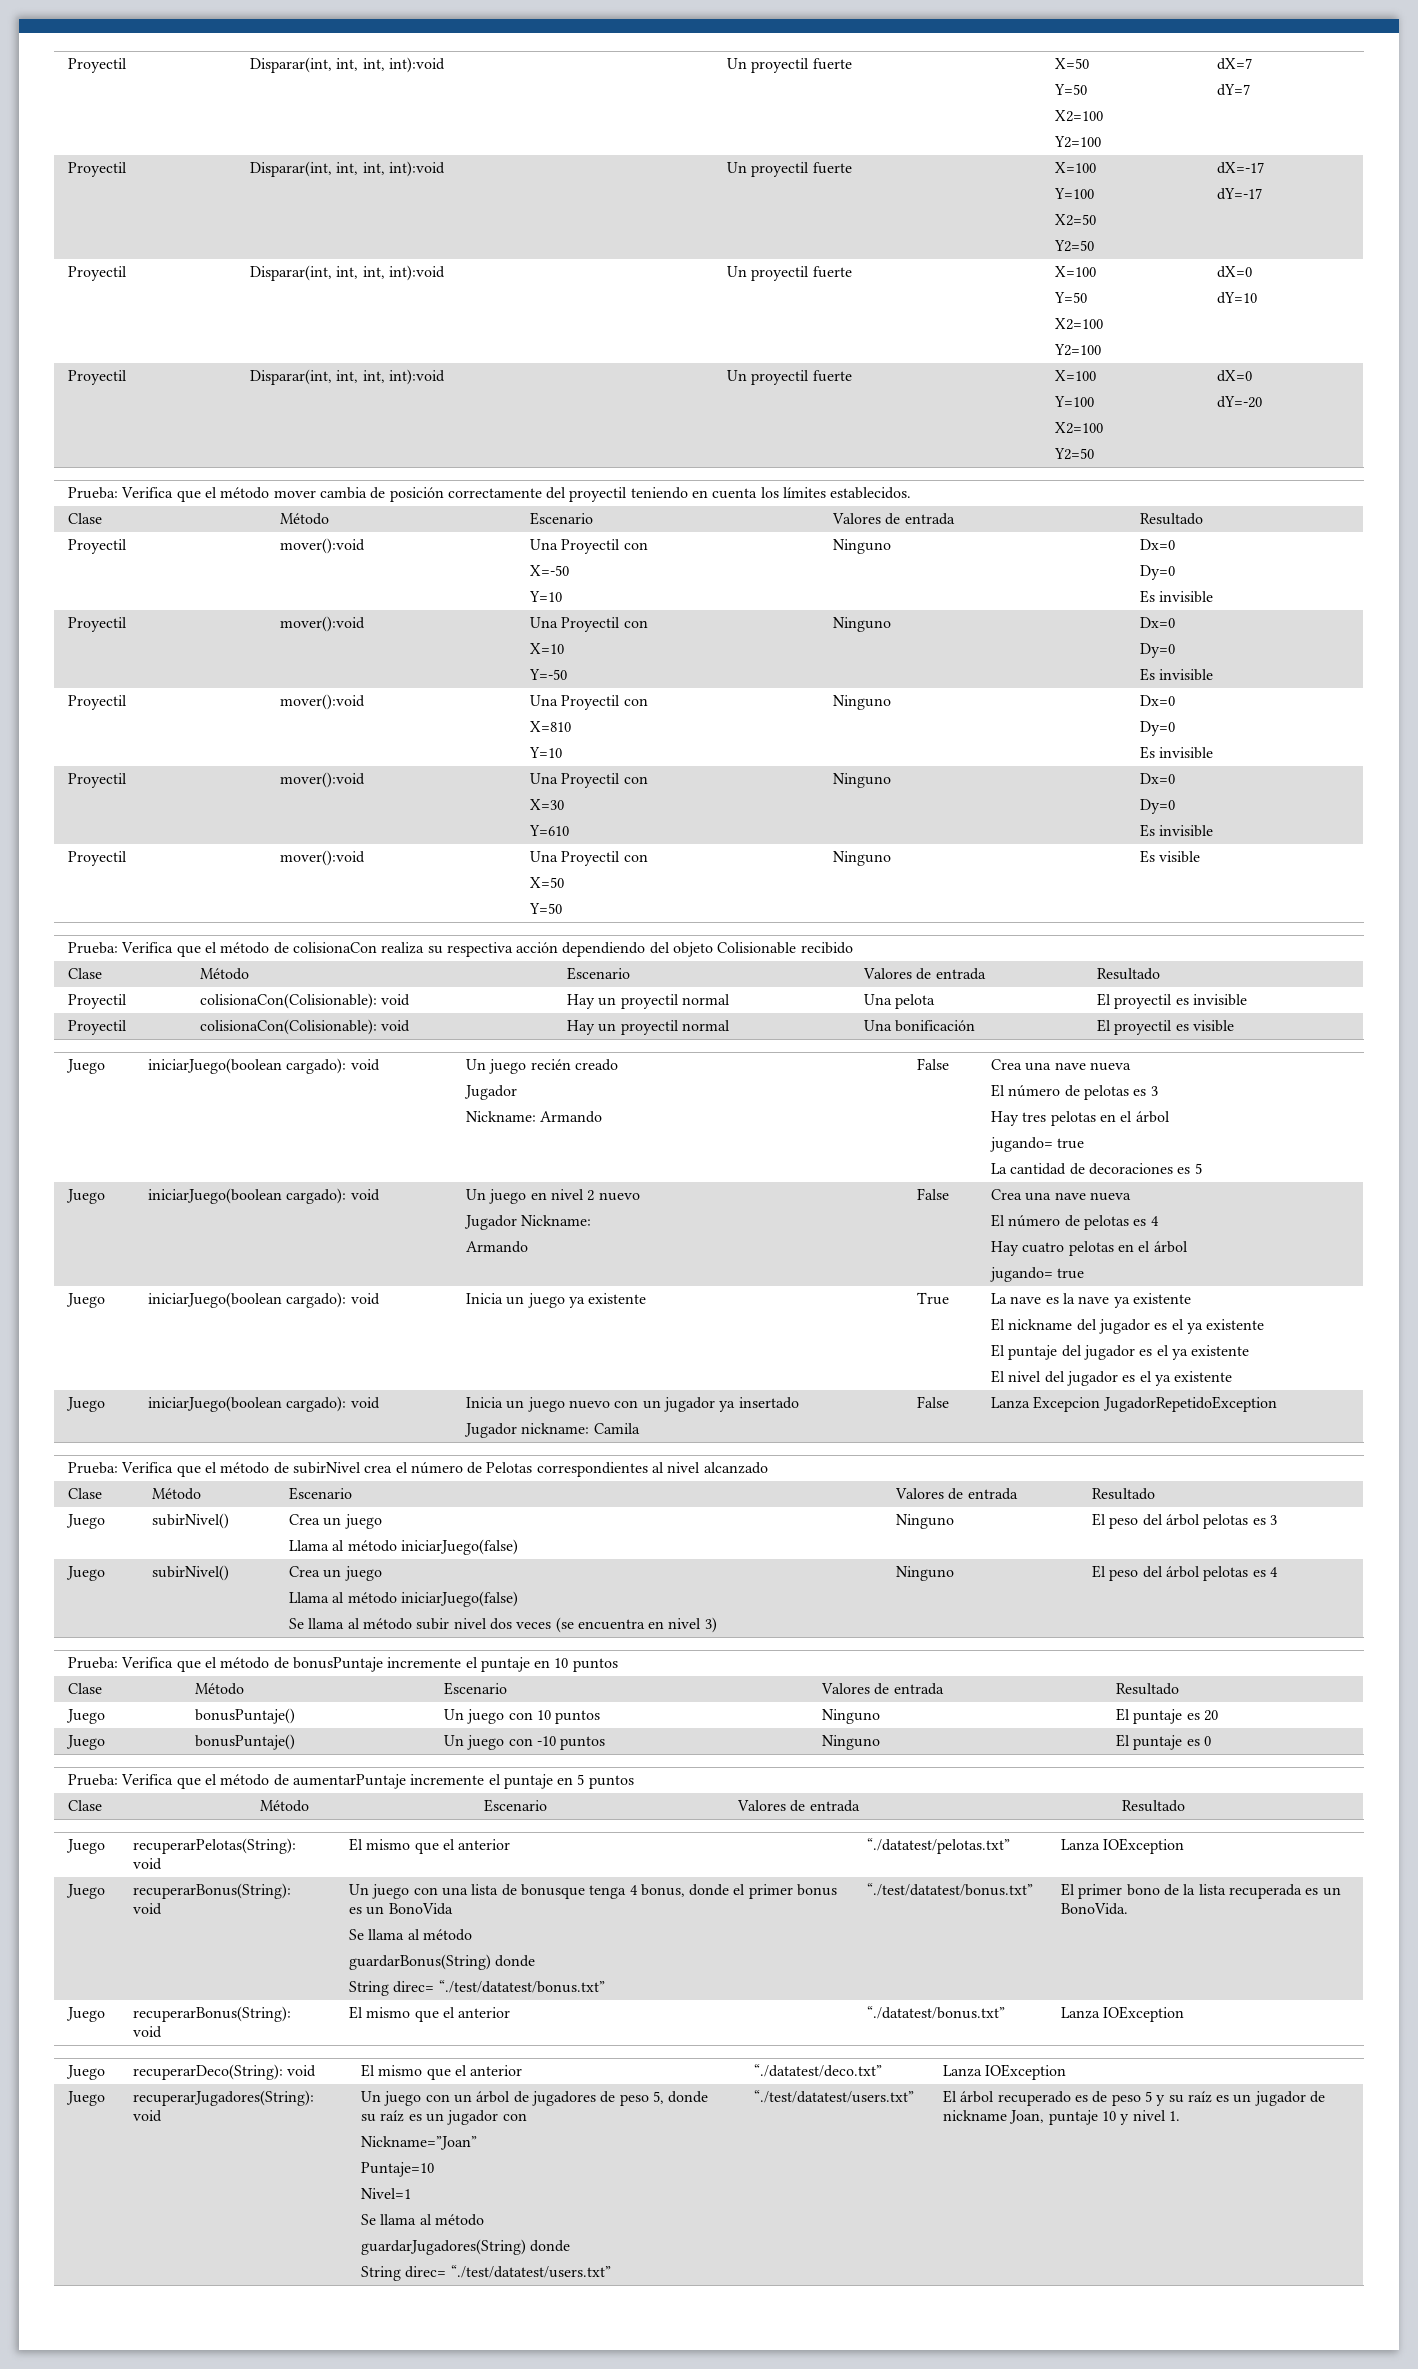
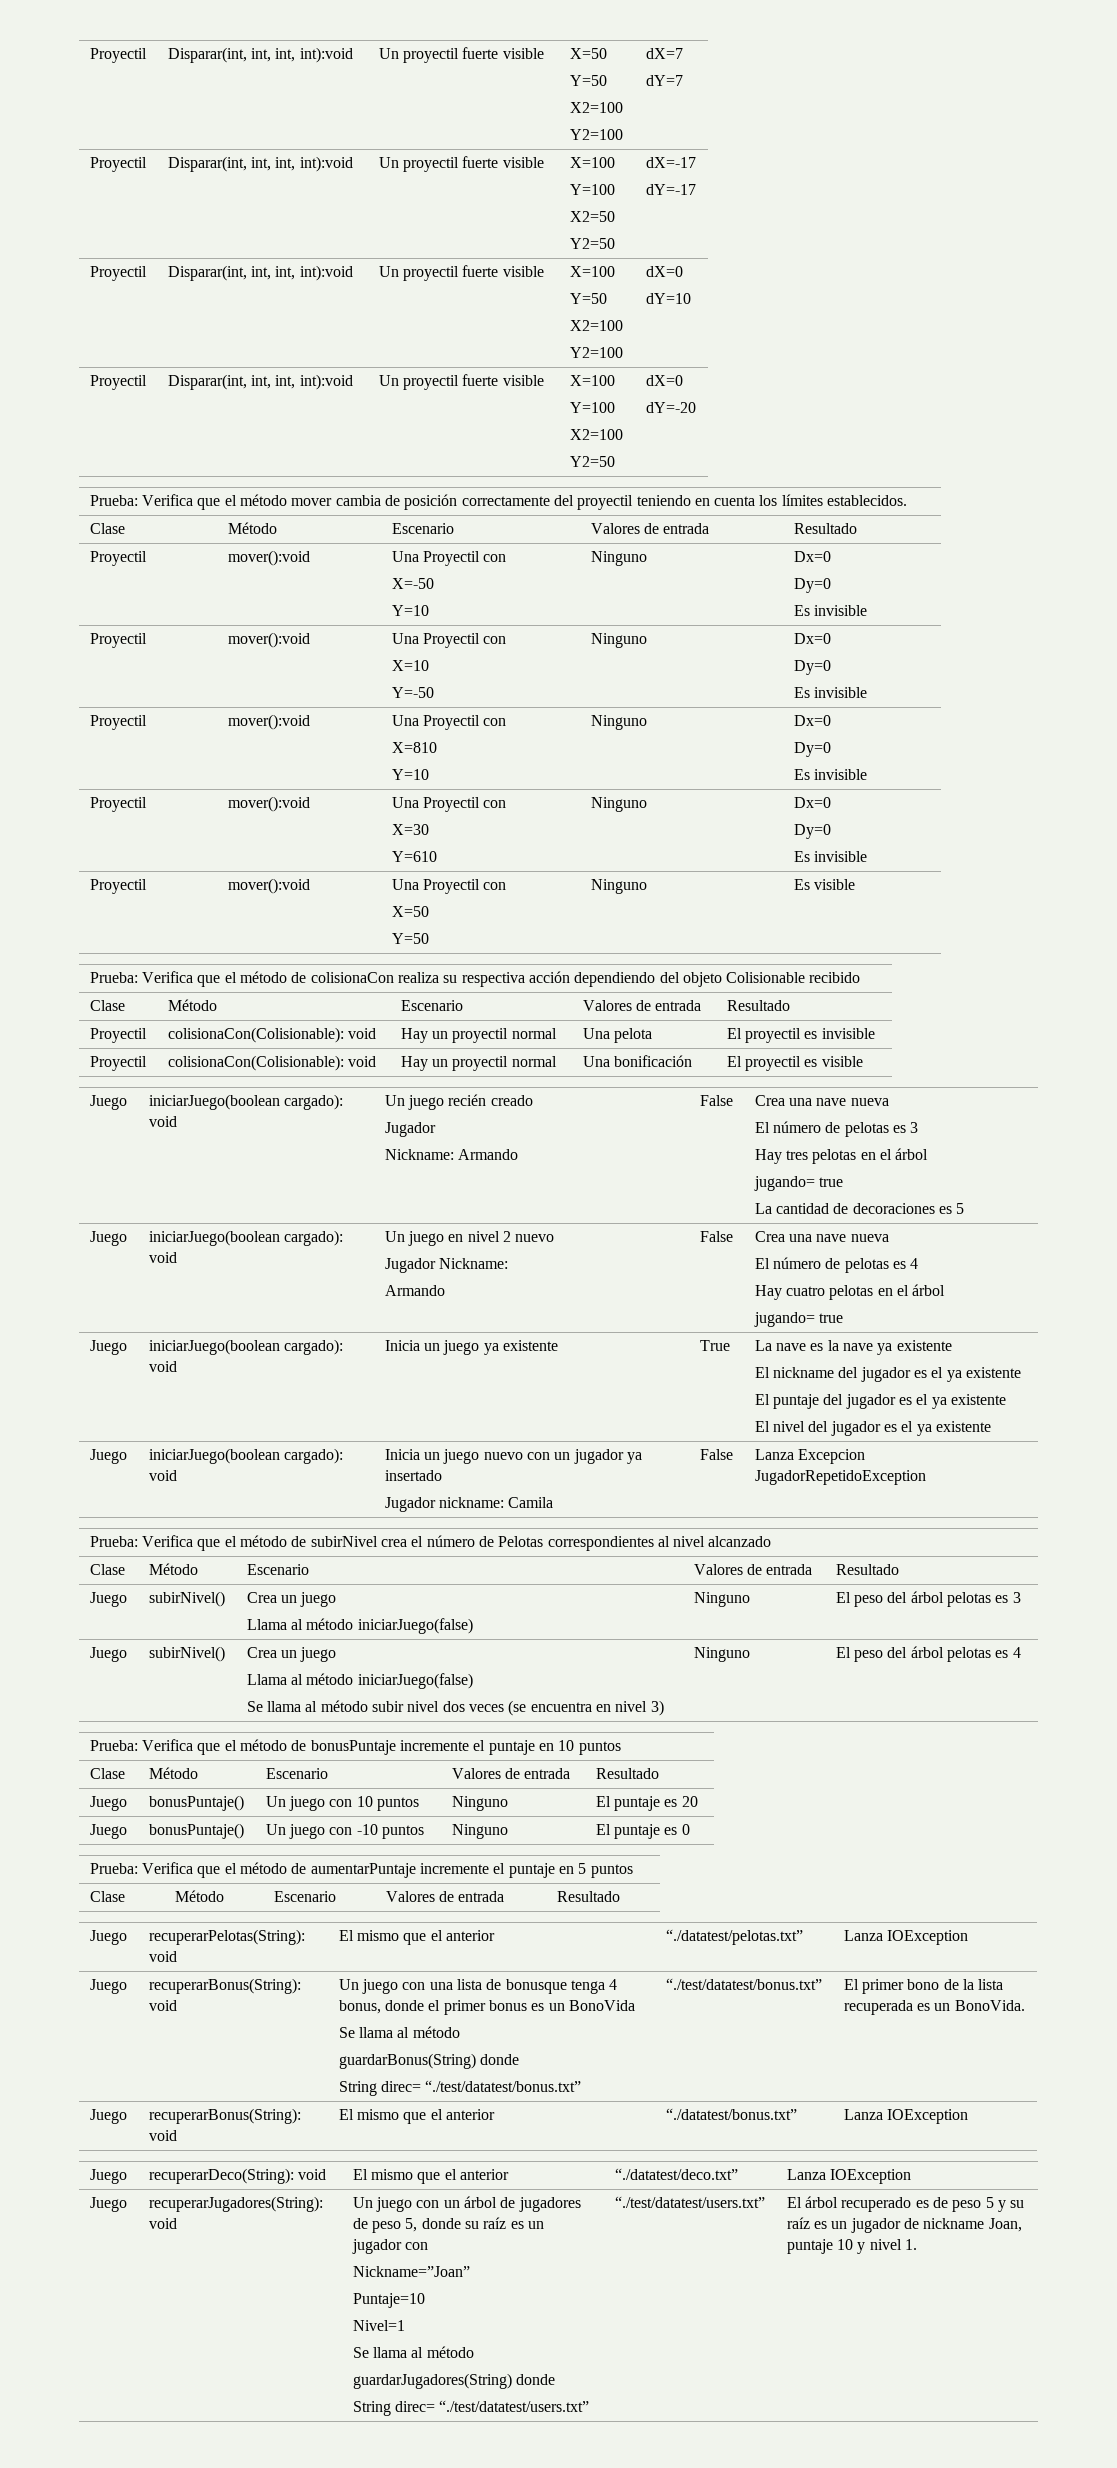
- Proyectil | Disparar(int, int, int, int):void | Un proyectil fuerte | X=50
+ Proyectil | Disparar(int, int, int, int):void | Un proyectil fuerte visible | X=50
  Y=50
  X2=100
  Y2=100 | dX=7
  dY=7
- Proyectil | Disparar(int, int, int, int):void | Un proyectil fuerte | X=100
+ Proyectil | Disparar(int, int, int, int):void | Un proyectil fuerte visible | X=100
  Y=100
  X2=50
  Y2=50 | dX=-17
  dY=-17
- Proyectil | Disparar(int, int, int, int):void | Un proyectil fuerte | X=100
+ Proyectil | Disparar(int, int, int, int):void | Un proyectil fuerte visible | X=100
  Y=50
  X2=100
  Y2=100 | dX=0
  dY=10
- Proyectil | Disparar(int, int, int, int):void | Un proyectil fuerte | X=100
+ Proyectil | Disparar(int, int, int, int):void | Un proyectil fuerte visible | X=100

